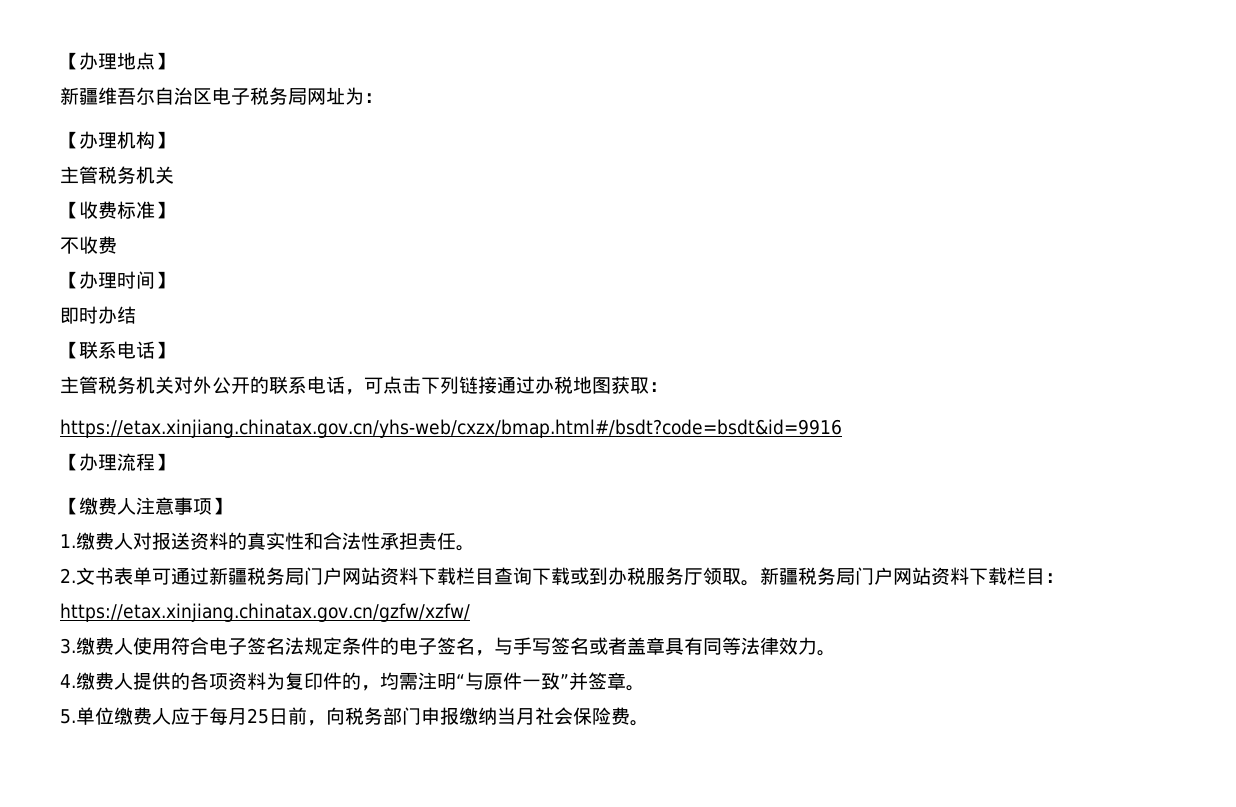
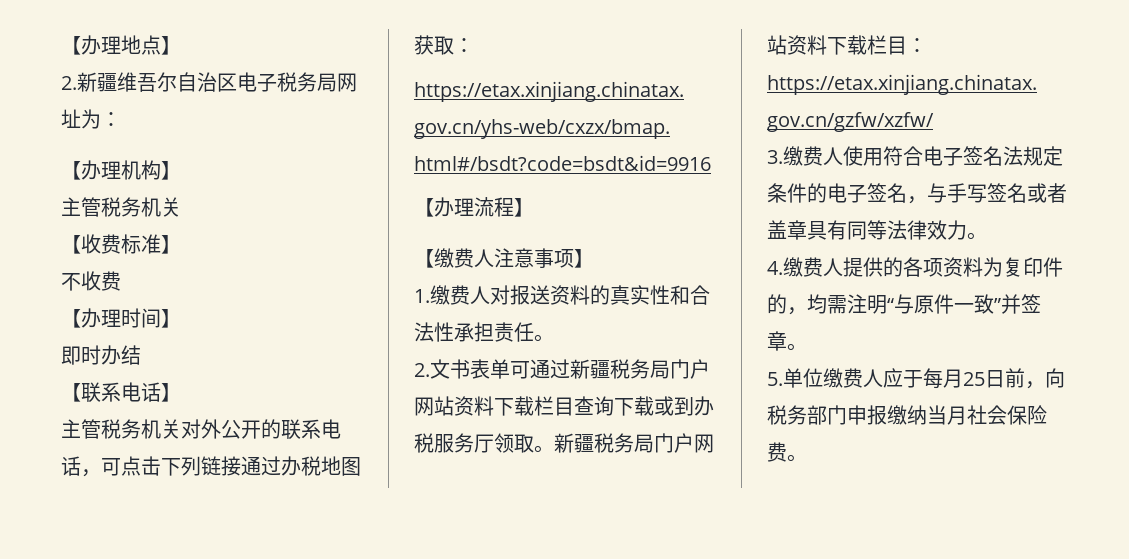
- 新疆维吾尔自治区电子税务局网址为：
+ 2.新疆维吾尔自治区电子税务局网址为：

